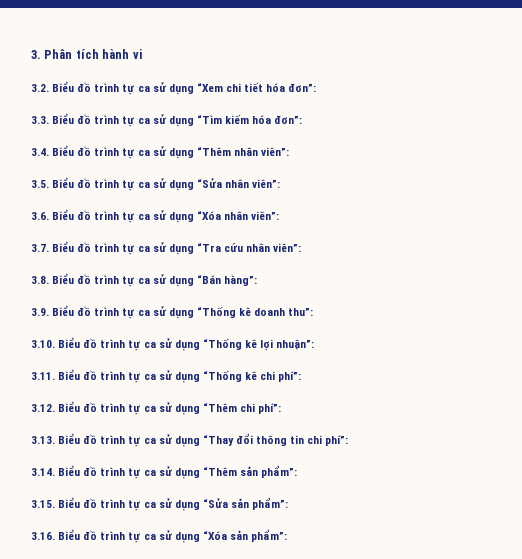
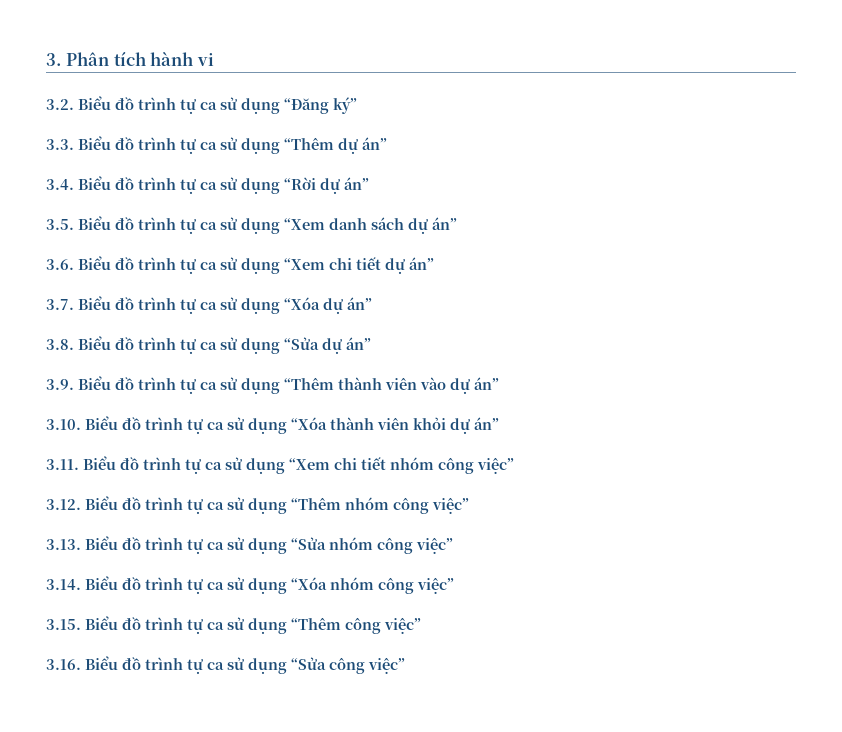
- 3.2. Biểu đồ trình tự ca sử dụng “Xem chi tiết hóa đơn”:
+ 3.2. Biểu đồ trình tự ca sử dụng “Đăng ký”
- 3.3. Biểu đồ trình tự ca sử dụng “Tìm kiếm hóa đơn”:
+ 3.3. Biểu đồ trình tự ca sử dụng “Thêm dự án”
- 3.4. Biểu đồ trình tự ca sử dụng “Thêm nhân viên”:
+ 3.4. Biểu đồ trình tự ca sử dụng “Rời dự án”
- 3.5. Biểu đồ trình tự ca sử dụng “Sửa nhân viên”:
+ 3.5. Biểu đồ trình tự ca sử dụng “Xem danh sách dự án”
- 3.6. Biểu đồ trình tự ca sử dụng “Xóa nhân viên”:
+ 3.6. Biểu đồ trình tự ca sử dụng “Xem chi tiết dự án”
- 3.7. Biểu đồ trình tự ca sử dụng “Tra cứu nhân viên”:
+ 3.7. Biểu đồ trình tự ca sử dụng “Xóa dự án”
- 3.8. Biểu đồ trình tự ca sử dụng “Bán hàng”:
+ 3.8. Biểu đồ trình tự ca sử dụng “Sửa dự án”
- 3.9. Biểu đồ trình tự ca sử dụng “Thống kê doanh thu”:
+ 3.9. Biểu đồ trình tự ca sử dụng “Thêm thành viên vào dự án”
- 3.10. Biểu đồ trình tự ca sử dụng “Thống kê lợi nhuận”:
+ 3.10. Biểu đồ trình tự ca sử dụng “Xóa thành viên khỏi dự án”
- 3.11. Biểu đồ trình tự ca sử dụng “Thống kê chi phí”:
+ 3.11. Biểu đồ trình tự ca sử dụng “Xem chi tiết nhóm công việc”
- 3.12. Biểu đồ trình tự ca sử dụng “Thêm chi phí”:
+ 3.12. Biểu đồ trình tự ca sử dụng “Thêm nhóm công việc”
- 3.13. Biểu đồ trình tự ca sử dụng “Thay đổi thông tin chi phí”:
+ 3.13. Biểu đồ trình tự ca sử dụng “Sửa nhóm công việc”
- 3.14. Biểu đồ trình tự ca sử dụng “Thêm sản phẩm”:
+ 3.14. Biểu đồ trình tự ca sử dụng “Xóa nhóm công việc”
- 3.15. Biểu đồ trình tự ca sử dụng “Sửa sản phẩm”:
+ 3.15. Biểu đồ trình tự ca sử dụng “Thêm công việc”
- 3.16. Biểu đồ trình tự ca sử dụng “Xóa sản phẩm”:
+ 3.16. Biểu đồ trình tự ca sử dụng “Sửa công việc”

